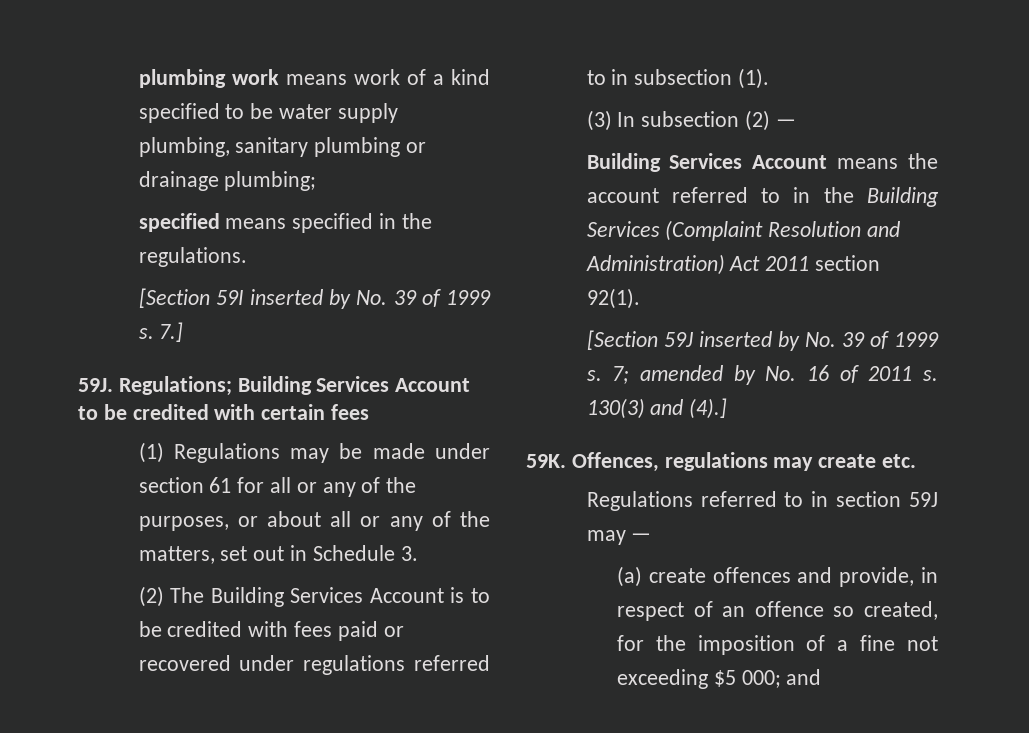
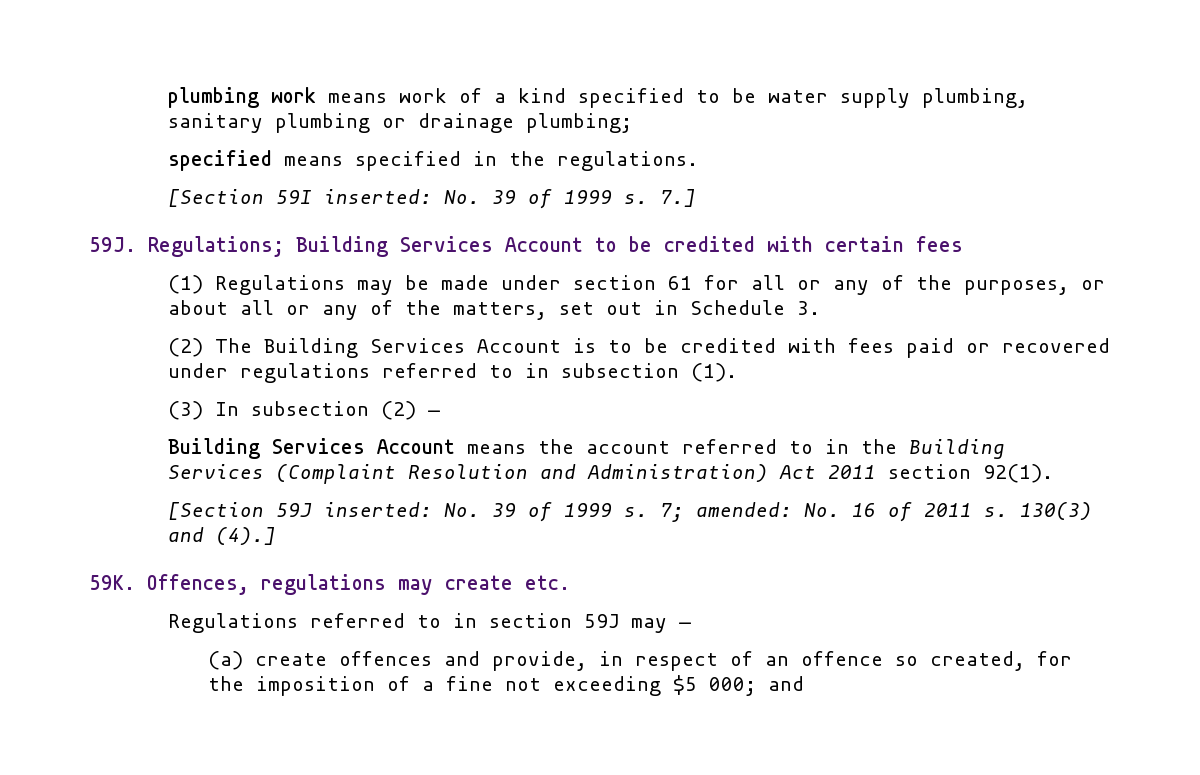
- [Section 59I inserted by No. 39 of 1999 s.
+ [Section 59I inserted: No. 39 of 1999 s.
- [Section 59J inserted by No. 39 of 1999 s.
+ [Section 59J inserted: No. 39 of 1999 s.
- 7; amended by No. 16 of 2011 s.
+ 7; amended: No. 16 of 2011 s.

